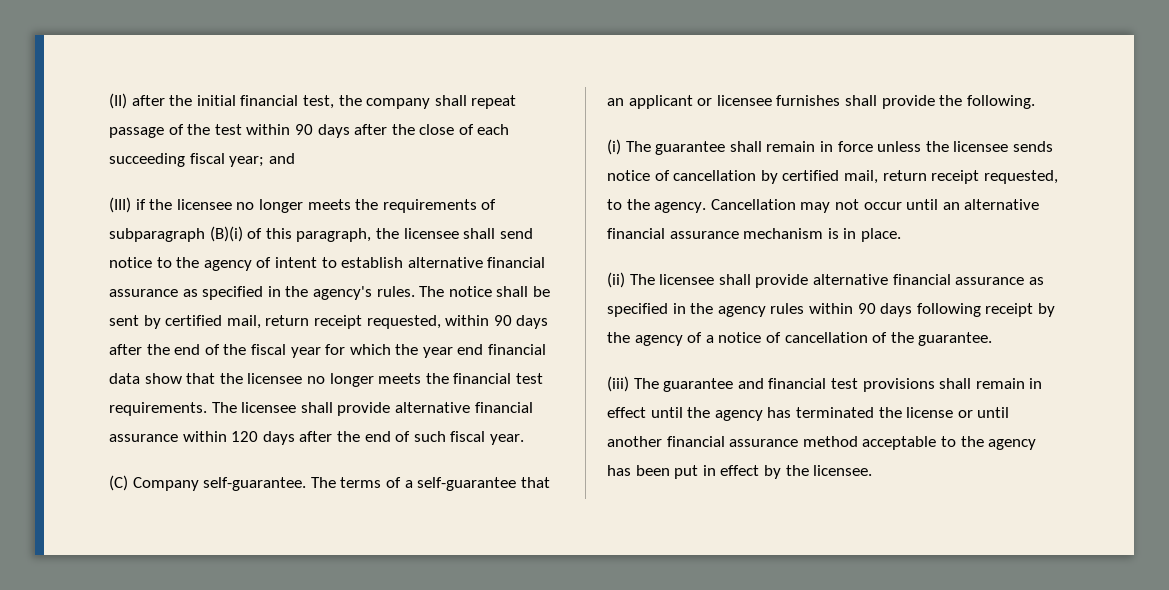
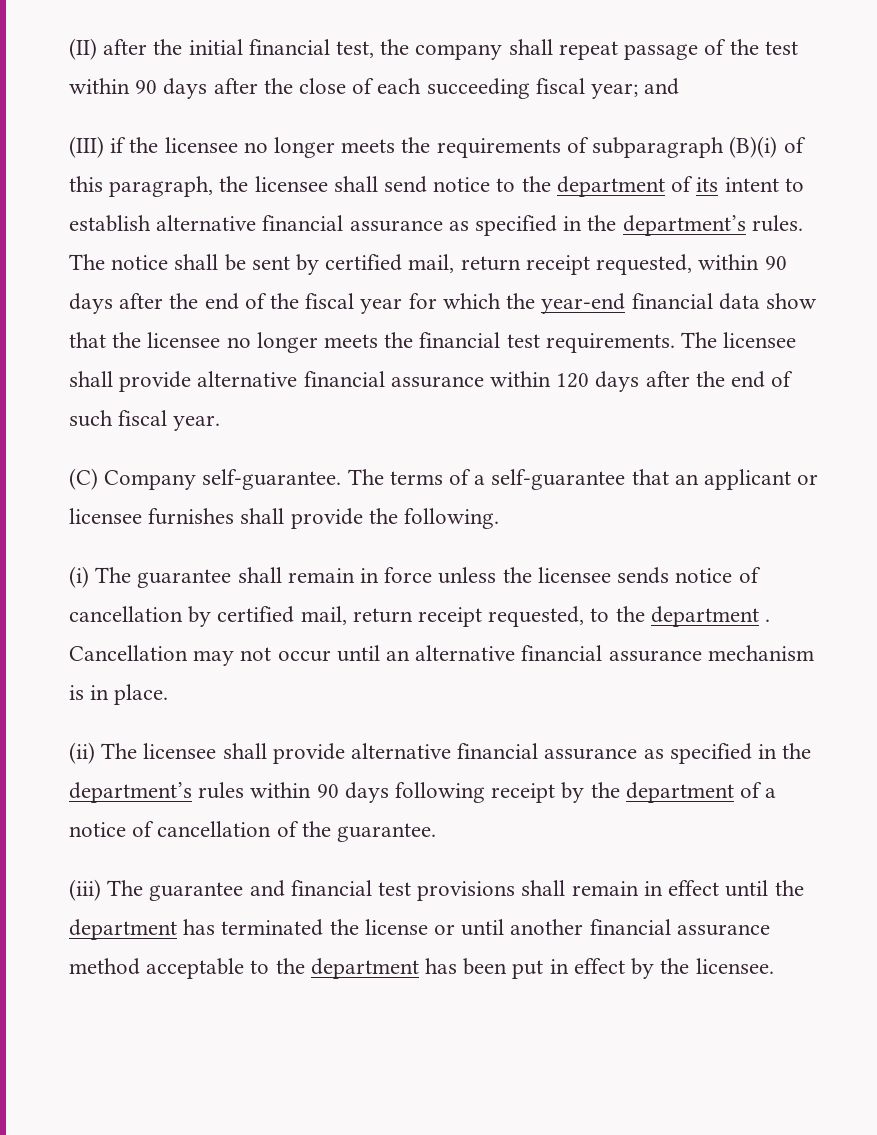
- (III) if the licensee no longer meets the requirements of subparagraph (B)(i) of this paragraph, the licensee shall send notice to the agency of intent to establish alternative financial assurance as specified in the agency's rules.
+ (III) if the licensee no longer meets the requirements of subparagraph (B)(i) of this paragraph, the licensee shall send notice to the department of its intent to establish alternative financial assurance as specified in the department’s rules.
- The notice shall be sent by certified mail, return receipt requested, within 90 days after the end of the fiscal year for which the year end financial data show that the licensee no longer meets the financial test requirements.
+ The notice shall be sent by certified mail, return receipt requested, within 90 days after the end of the fiscal year for which the year-end financial data show that the licensee no longer meets the financial test requirements.
- (i) The guarantee shall remain in force unless the licensee sends notice of cancellation by certified mail, return receipt requested, to the agency.
+ (i) The guarantee shall remain in force unless the licensee sends notice of cancellation by certified mail, return receipt requested, to the department .
- (ii) The licensee shall provide alternative financial assurance as specified in the agency rules within 90 days following receipt by the agency of a notice of cancellation of the guarantee.
+ (ii) The licensee shall provide alternative financial assurance as specified in the department’s rules within 90 days following receipt by the department of a notice of cancellation of the guarantee.
- (iii) The guarantee and financial test provisions shall remain in effect until the agency has terminated the license or until another financial assurance method acceptable to the agency has been put in effect by the licensee.
+ (iii) The guarantee and financial test provisions shall remain in effect until the department has terminated the license or until another financial assurance method acceptable to the department has been put in effect by the licensee.

